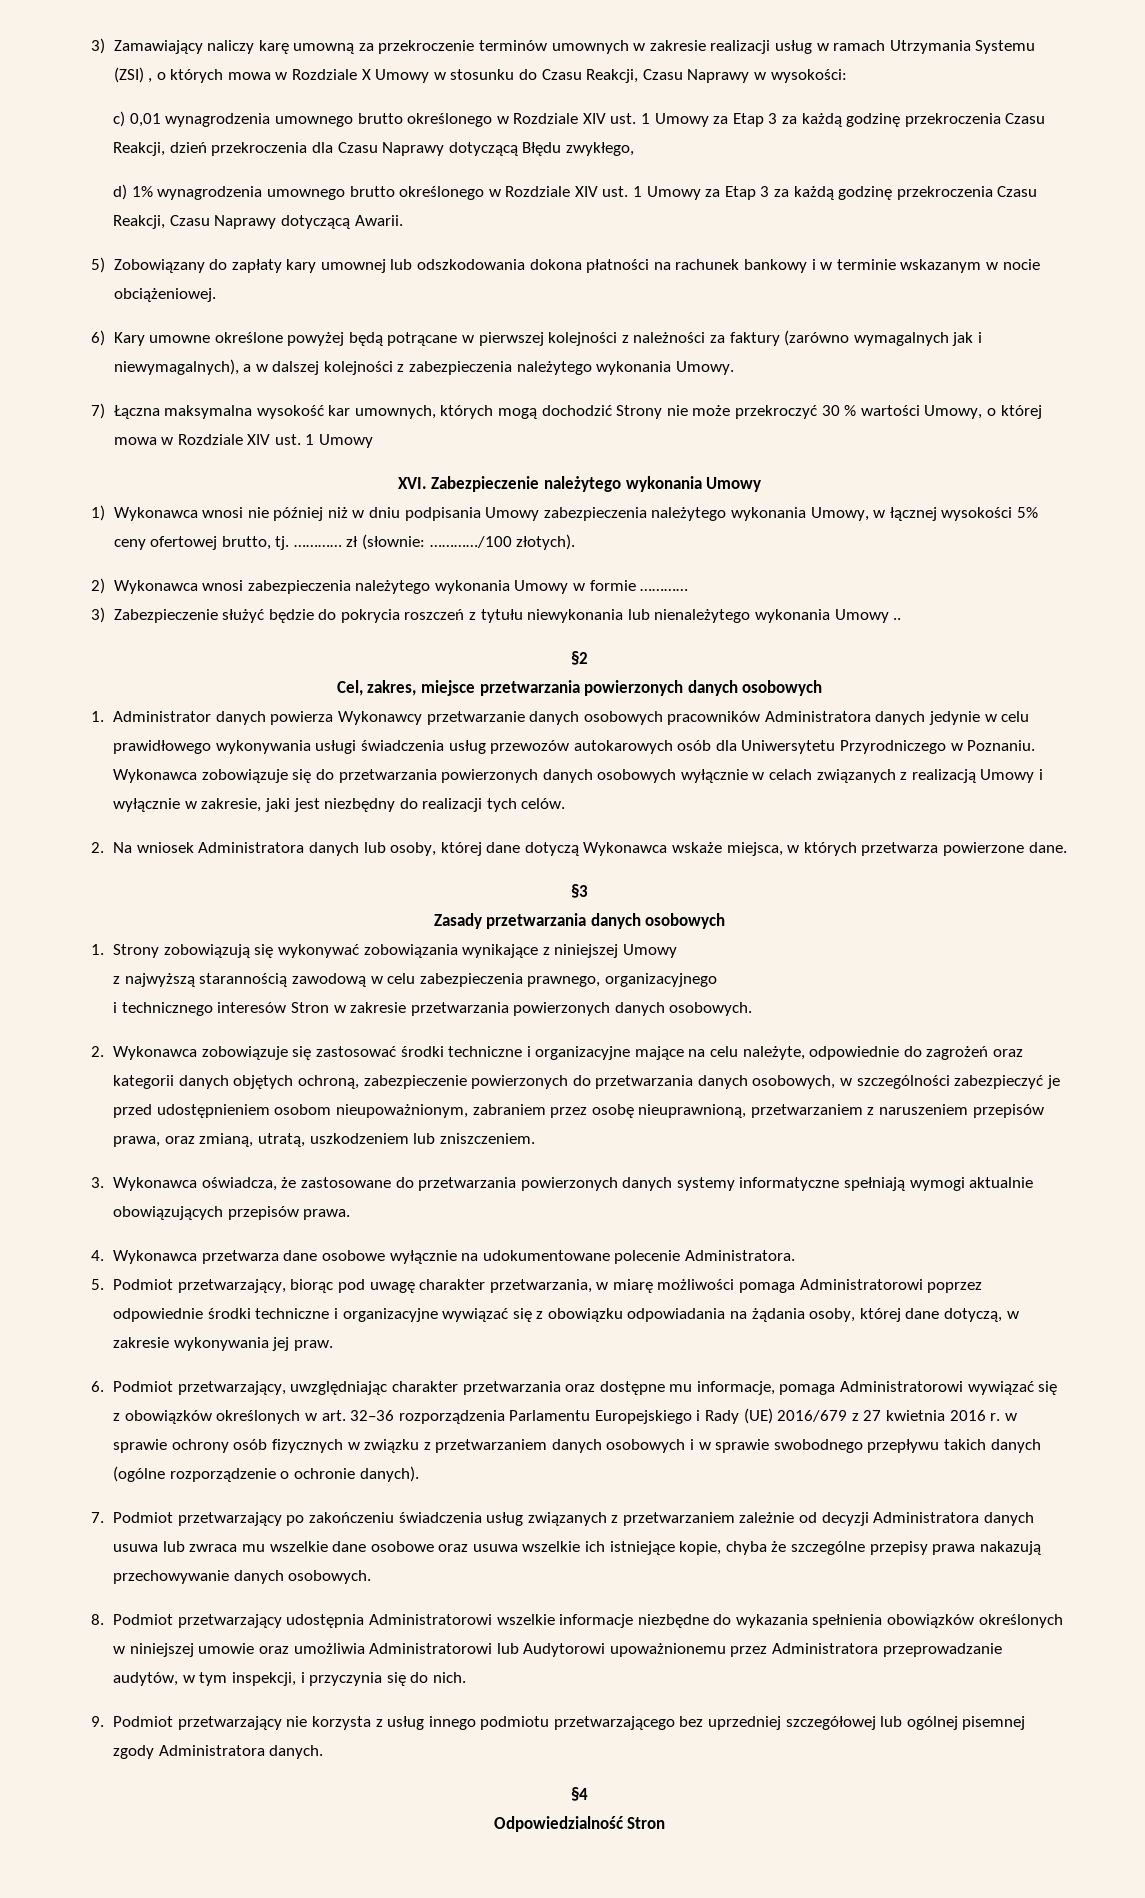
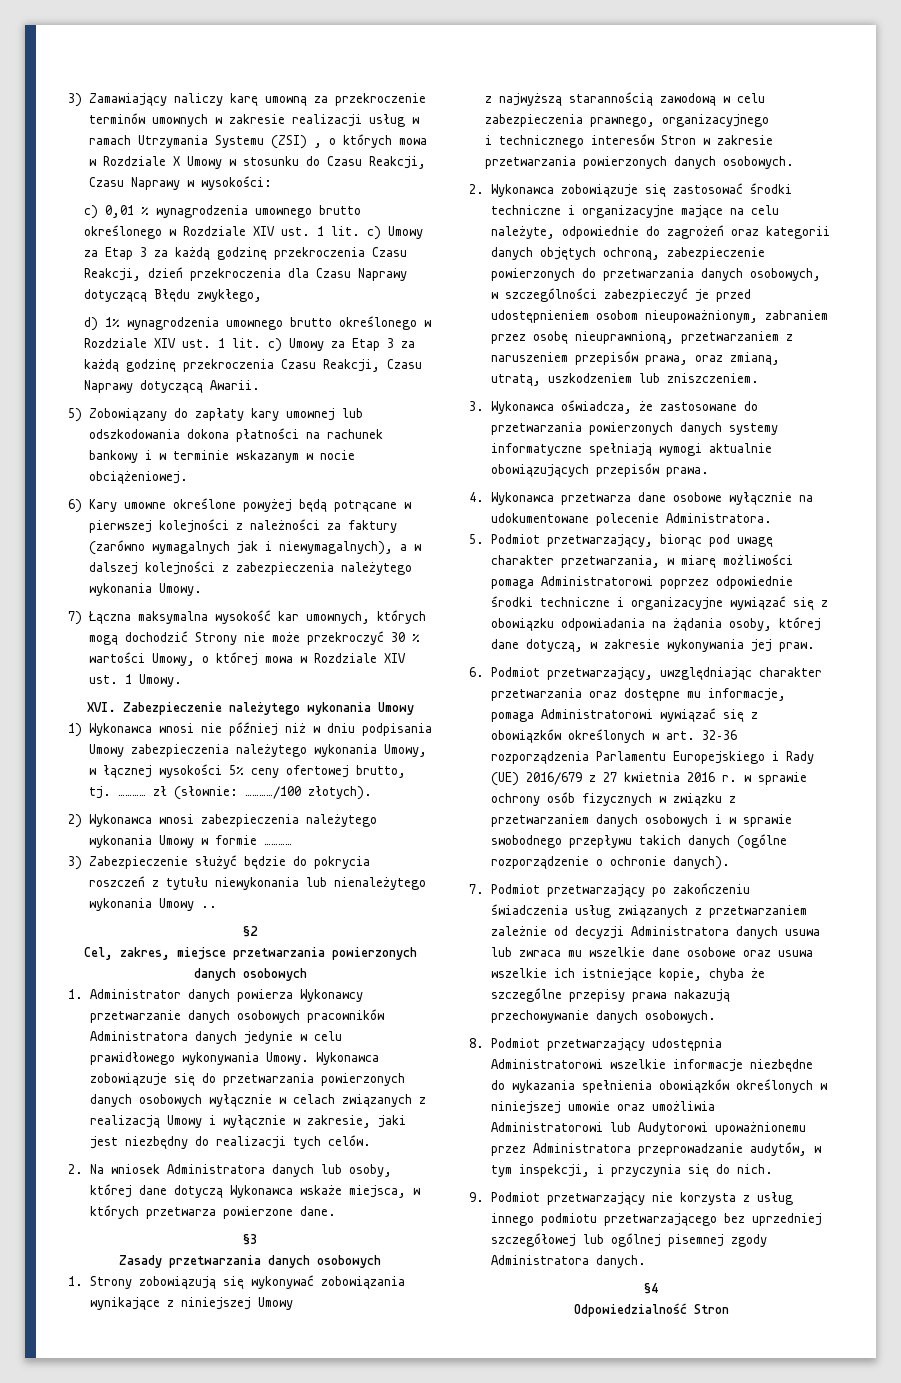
- c) 0,01 wynagrodzenia umownego brutto określonego w Rozdziale XIV ust. 1 Umowy za Etap 3 za każdą godzinę przekroczenia Czasu Reakcji, dzień przekroczenia dla Czasu Naprawy dotyczącą Błędu zwykłego,
+ c) 0,01 % wynagrodzenia umownego brutto określonego w Rozdziale XIV ust. 1 lit. c) Umowy za Etap 3 za każdą godzinę przekroczenia Czasu Reakcji, dzień przekroczenia dla Czasu Naprawy dotyczącą Błędu zwykłego,
- d) 1% wynagrodzenia umownego brutto określonego w Rozdziale XIV ust. 1 Umowy za Etap 3 za każdą godzinę przekroczenia Czasu Reakcji, Czasu Naprawy dotyczącą Awarii.
+ d) 1% wynagrodzenia umownego brutto określonego w Rozdziale XIV ust. 1 lit. c) Umowy za Etap 3 za każdą godzinę przekroczenia Czasu Reakcji, Czasu Naprawy dotyczącą Awarii.
- 7) Łączna maksymalna wysokość kar umownych, których mogą dochodzić Strony nie może przekroczyć 30 % wartości Umowy, o której mowa w Rozdziale XIV ust. 1 Umowy
+ 7) Łączna maksymalna wysokość kar umownych, których mogą dochodzić Strony nie może przekroczyć 30 % wartości Umowy, o której mowa w Rozdziale XIV ust. 1 Umowy.
- 1. Administrator danych powierza Wykonawcy przetwarzanie danych osobowych pracowników Administratora danych jedynie w celu prawidłowego wykonywania usługi świadczenia usług przewozów autokarowych osób dla Uniwersytetu Przyrodniczego w Poznaniu.
+ 1. Administrator danych powierza Wykonawcy przetwarzanie danych osobowych pracowników Administratora danych jedynie w celu prawidłowego wykonywania Umowy.

